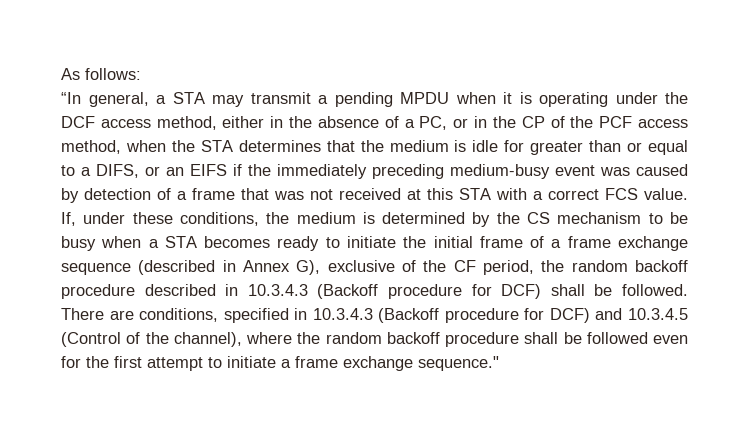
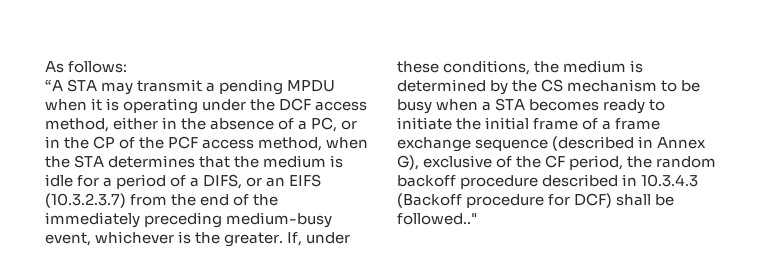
- “In general, a STA may transmit a pending MPDU when it is operating under the DCF access method, either in the absence of a PC, or in the CP of the PCF access method, when the STA determines that the medium is idle for greater than or equal to a DIFS, or an EIFS if the immediately preceding medium-busy event was caused by detection of a frame that was not received at this STA with a correct FCS value.
+ “A STA may transmit a pending MPDU when it is operating under the DCF access method, either in the absence of a PC, or in the CP of the PCF access method, when the STA determines that the medium is idle for a period of a DIFS, or an EIFS (10.3.2.3.7) from the end of the immediately preceding medium-busy event, whichever is the greater.
- If, under these conditions, the medium is determined by the CS mechanism to be busy when a STA becomes ready to initiate the initial frame of a frame exchange sequence (described in Annex G), exclusive of the CF period, the random backoff procedure described in 10.3.4.3 (Backoff procedure for DCF) shall be followed. There are conditions, specified in 10.3.4.3 (Backoff procedure for DCF) and 10.3.4.5 (Control of the channel), where the random backoff procedure shall be followed even for the first attempt to initiate a frame exchange sequence."
+ If, under these conditions, the medium is determined by the CS mechanism to be busy when a STA becomes ready to initiate the initial frame of a frame exchange sequence (described in Annex G), exclusive of the CF period, the random backoff procedure described in 10.3.4.3 (Backoff procedure for DCF) shall be followed.."

